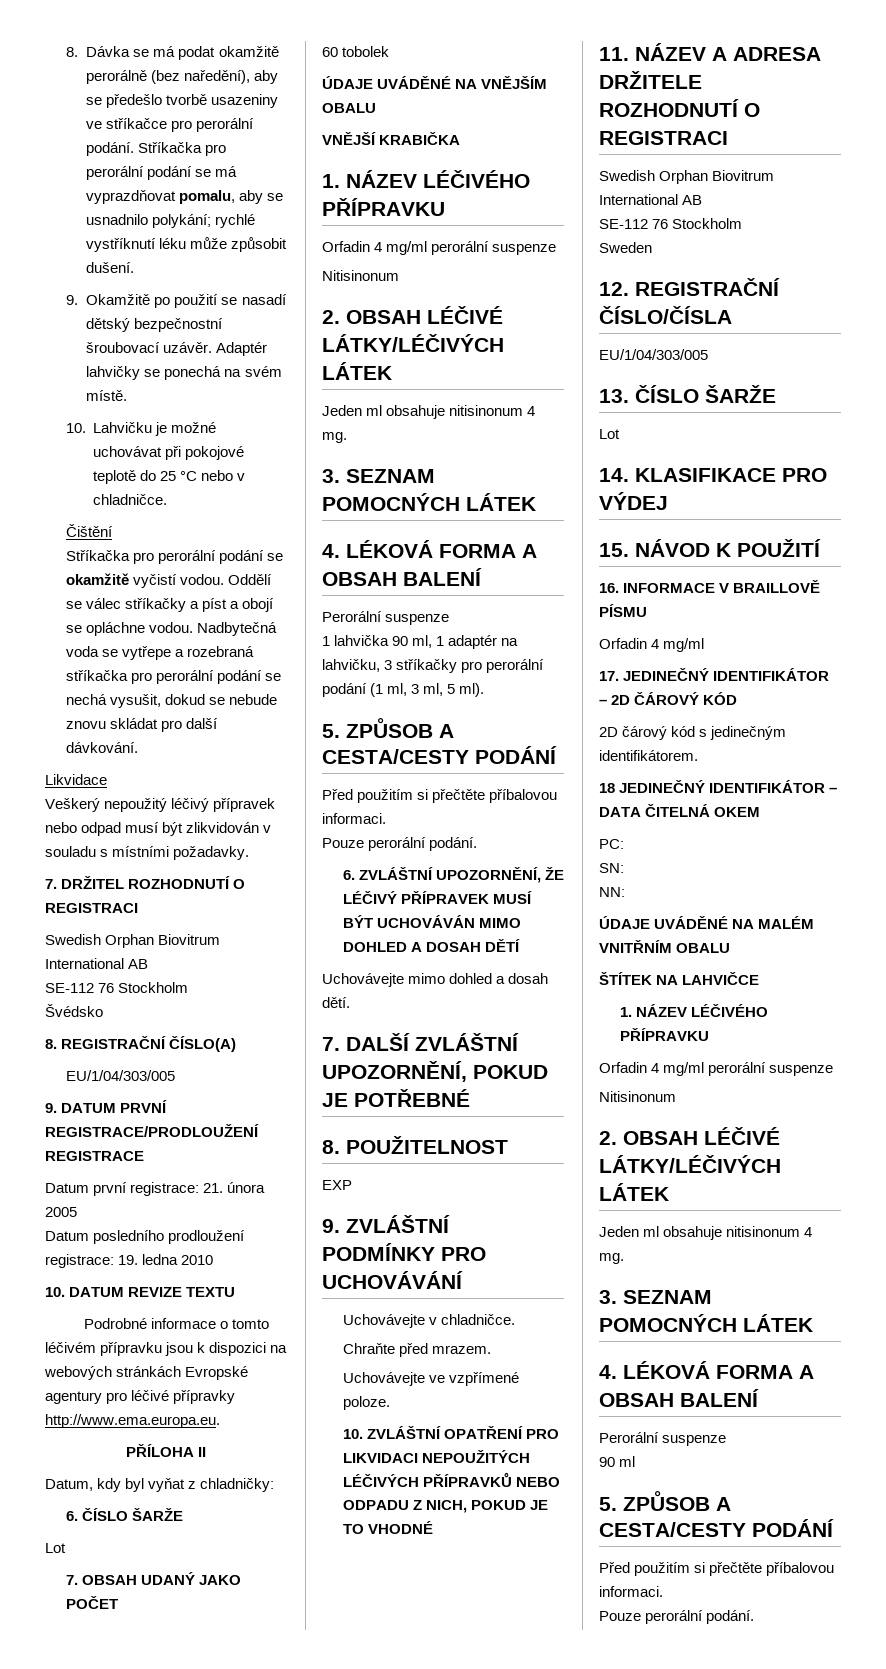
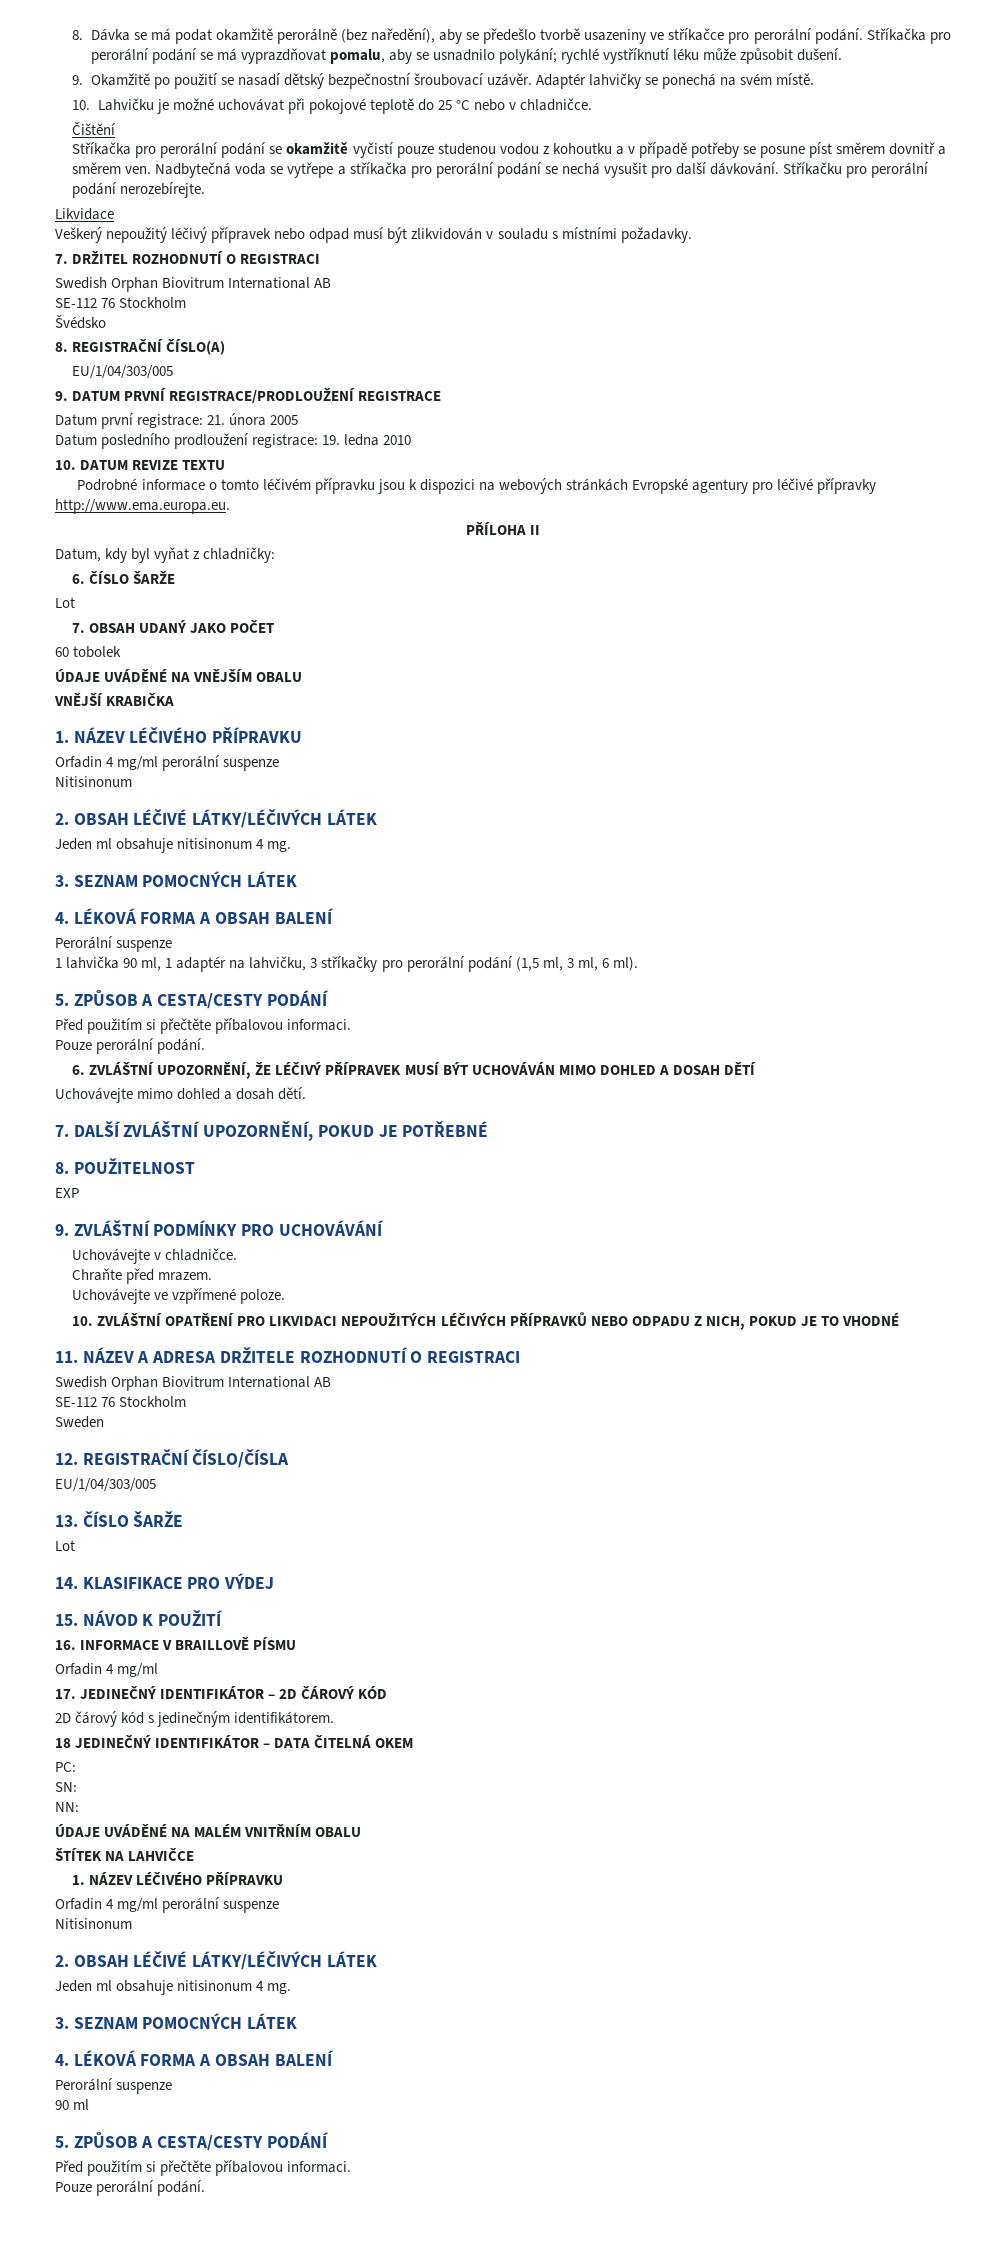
- Stříkačka pro perorální podání se okamžitě vyčistí vodou. Oddělí se válec stříkačky a píst a obojí se opláchne vodou.
+ Stříkačka pro perorální podání se okamžitě vyčistí pouze studenou vodou z kohoutku a v případě potřeby se posune píst směrem dovnitř a směrem ven.
- Nadbytečná voda se vytřepe a rozebraná stříkačka pro perorální podání se nechá vysušit, dokud se nebude znovu skládat pro další dávkování.
+ Nadbytečná voda se vytřepe a stříkačka pro perorální podání se nechá vysušit pro další dávkování. Stříkačku pro perorální podání nerozebírejte.
- 1 lahvička 90 ml, 1 adaptér na lahvičku, 3 stříkačky pro perorální podání (1 ml, 3 ml, 5 ml).
+ 1 lahvička 90 ml, 1 adaptér na lahvičku, 3 stříkačky pro perorální podání (1,5 ml, 3 ml, 6 ml).

